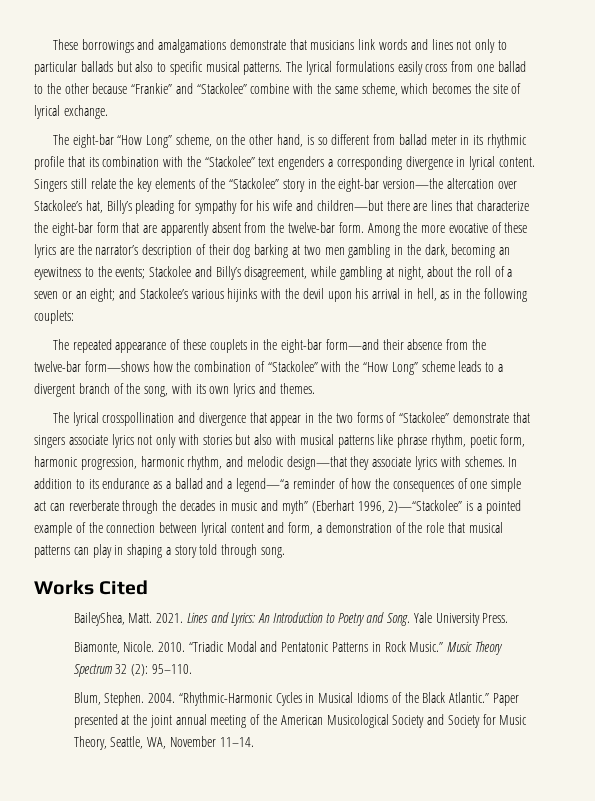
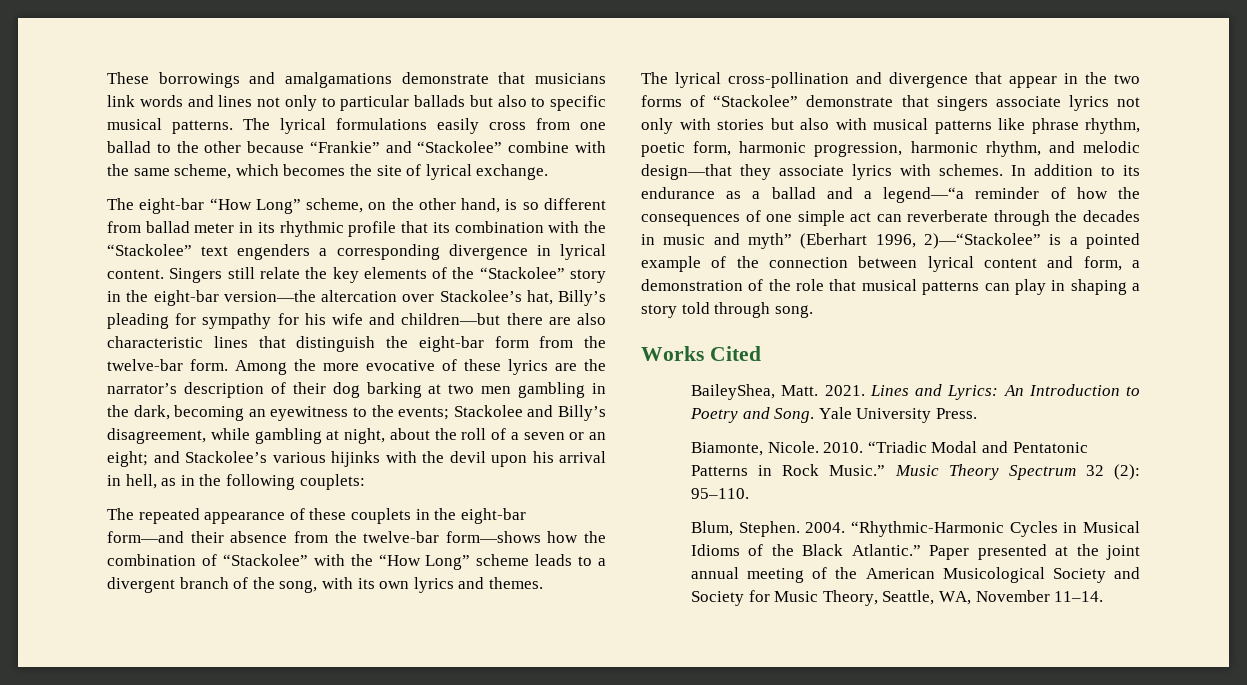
- Singers still relate the key elements of the “Stackolee” story in the eight-bar version—the altercation over Stackolee’s hat, Billy’s pleading for sympathy for his wife and children—but there are lines that characterize the eight-bar form that are apparently absent from the twelve-bar form.
+ Singers still relate the key elements of the “Stackolee” story in the eight-bar version—the altercation over Stackolee’s hat, Billy’s pleading for sympathy for his wife and children—but there are also characteristic lines that distinguish the eight-bar form from the twelve-bar form.
- The lyrical crosspollination and divergence that appear in the two forms of “Stackolee” demonstrate that singers associate lyrics not only with stories but also with musical patterns like phrase rhythm, poetic form, harmonic progression, harmonic rhythm, and melodic design—that they associate lyrics with schemes.
+ The lyrical cross-pollination and divergence that appear in the two forms of “Stackolee” demonstrate that singers associate lyrics not only with stories but also with musical patterns like phrase rhythm, poetic form, harmonic progression, harmonic rhythm, and melodic design—that they associate lyrics with schemes.

